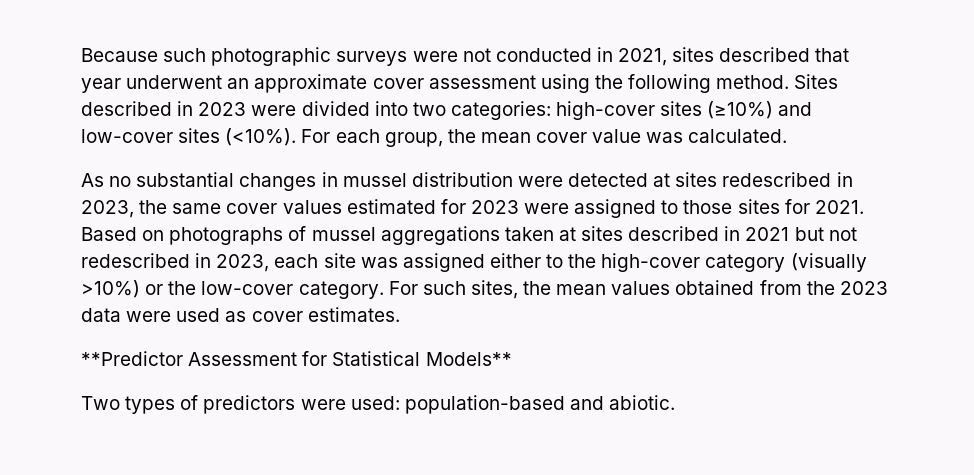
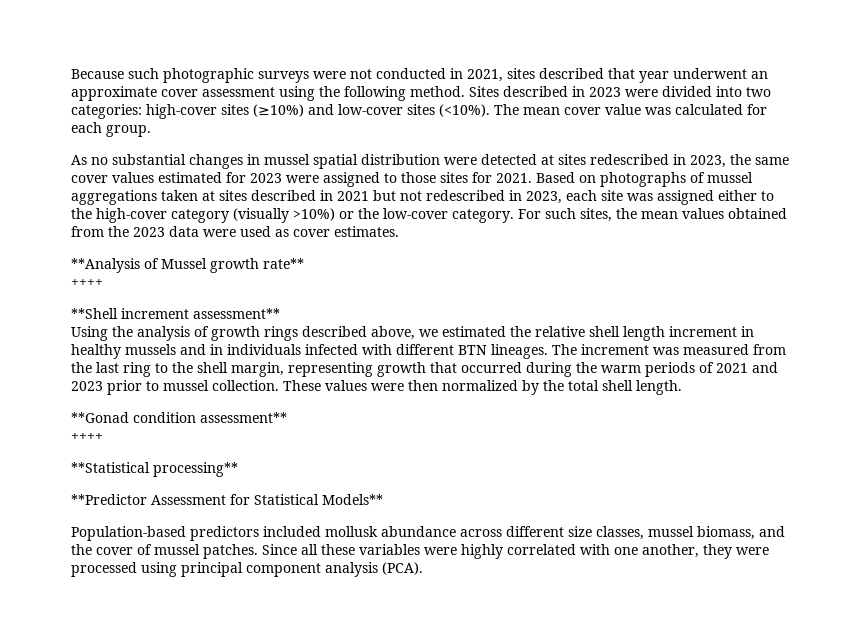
- For each group, the mean cover value was calculated.
+ The mean cover value was calculated for each group.
- As no substantial changes in mussel distribution were detected at sites redescribed in 2023, the same cover values estimated for 2023 were assigned to those sites for 2021.
+ As no substantial changes in mussel spatial distribution were detected at sites redescribed in 2023, the same cover values estimated for 2023 were assigned to those sites for 2021.
+ **Analysis of Mussel growth rate**
+ ++++
+ **Shell increment assessment**
+ Using the analysis of growth rings described above, we estimated the relative shell length increment in healthy mussels and in individuals infected with different BTN lineages. The increment was measured from the last ring to the shell margin, representing growth that occurred during the warm periods of 2021 and 2023 prior to mussel collection. These values were then normalized by the total shell length.
+ **Gonad condition assessment**
+ ++++
+ **Statistical processing**
- Two types of predictors were used: population-based and abiotic.
+ Population-based predictors included mollusk abundance across different size classes, mussel biomass, and the cover of mussel patches. Since all these variables were highly correlated with one another, they were processed using principal component analysis (PCA).

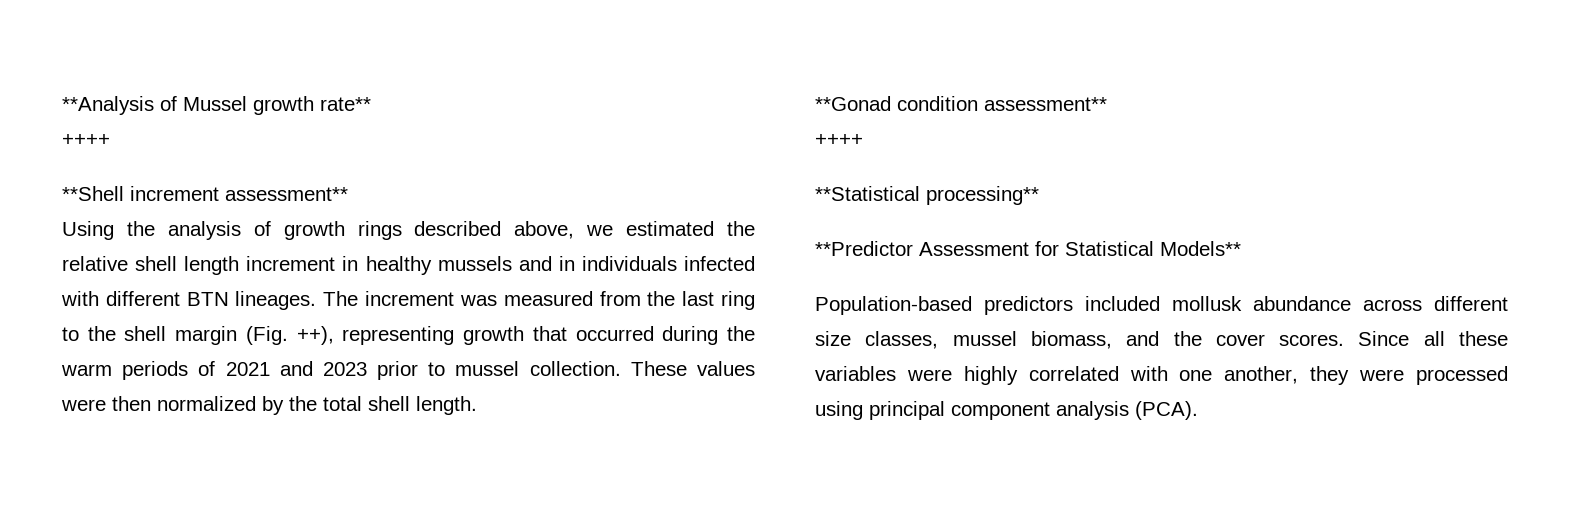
- Because such photographic surveys were not conducted in 2021, sites described that year underwent an approximate cover assessment using the following method. Sites described in 2023 were divided into two categories: high-cover sites (≥10%) and low-cover sites (<10%). The mean cover value was calculated for each group.
- As no substantial changes in mussel spatial distribution were detected at sites redescribed in 2023, the same cover values estimated for 2023 were assigned to those sites for 2021. Based on photographs of mussel aggregations taken at sites described in 2021 but not redescribed in 2023, each site was assigned either to the high-cover category (visually >10%) or the low-cover category. For such sites, the mean values obtained from the 2023 data were used as cover estimates.
- The increment was measured from the last ring to the shell margin, representing growth that occurred during the warm periods of 2021 and 2023 prior to mussel collection.
+ The increment was measured from the last ring to the shell margin (Fig. ++), representing growth that occurred during the warm periods of 2021 and 2023 prior to mussel collection.
- Population-based predictors included mollusk abundance across different size classes, mussel biomass, and the cover of mussel patches.
+ Population-based predictors included mollusk abundance across different size classes, mussel biomass, and the cover scores.

